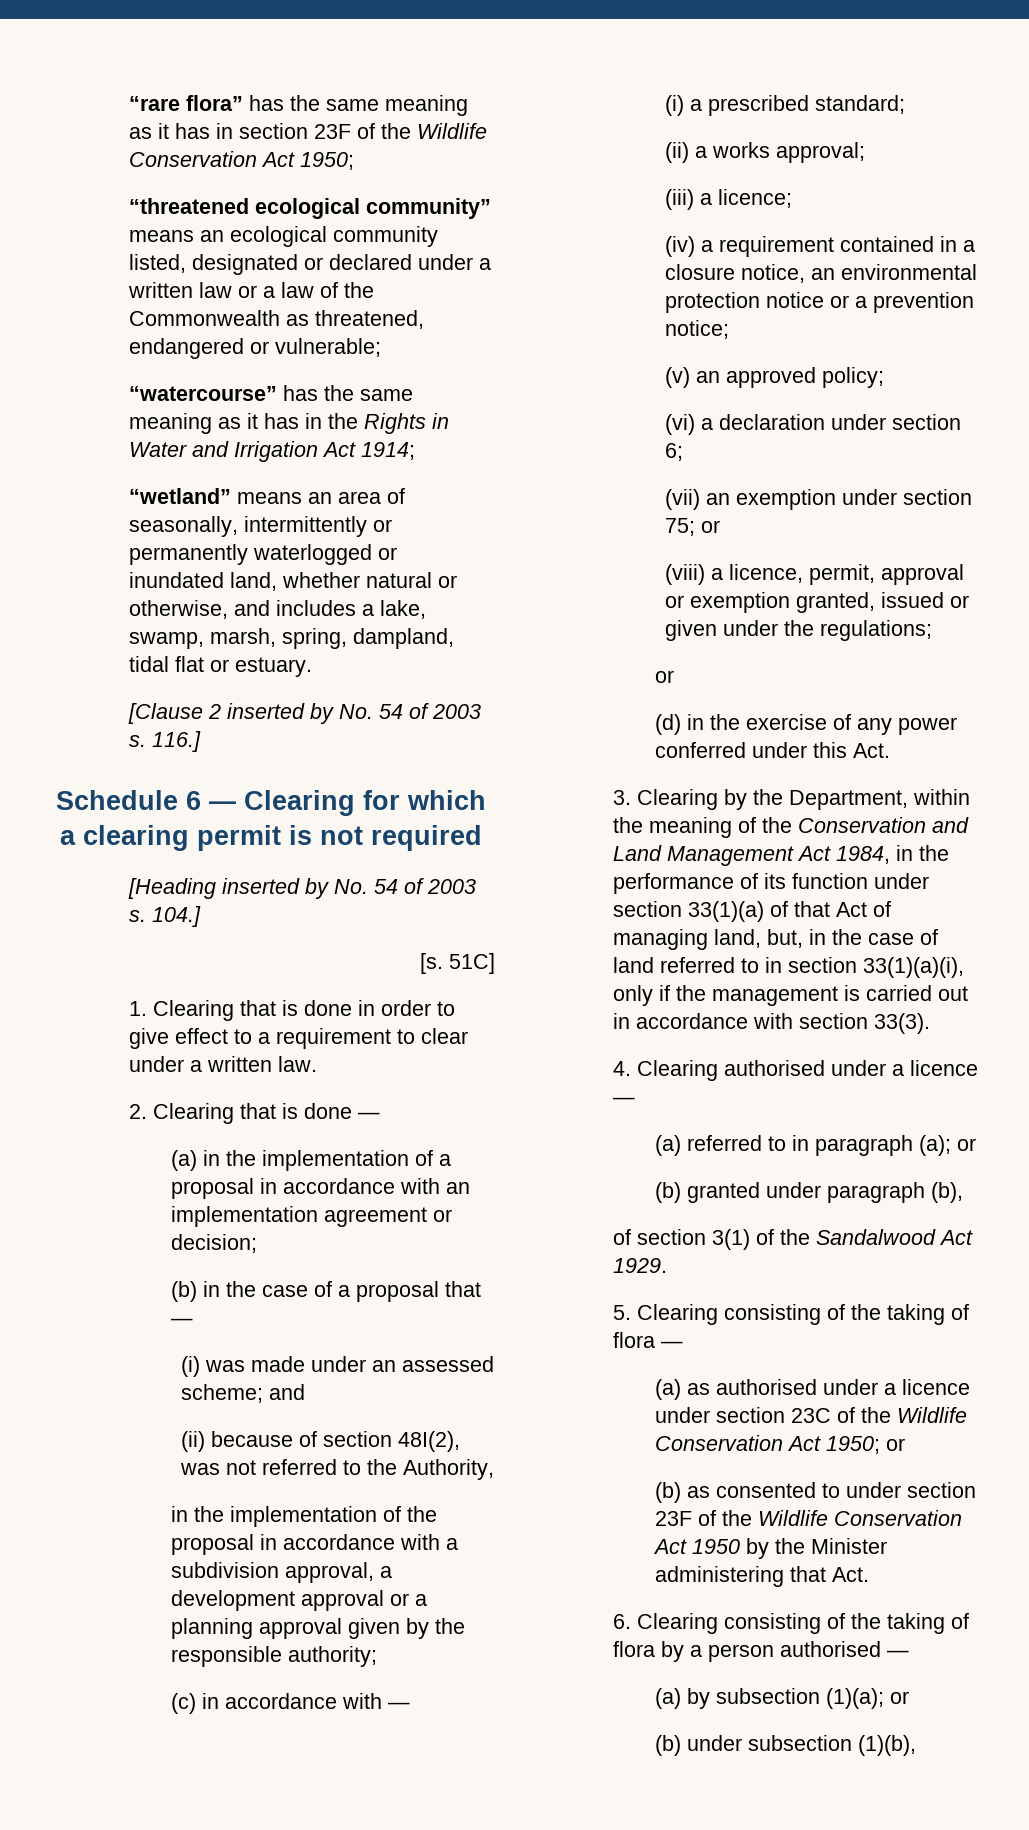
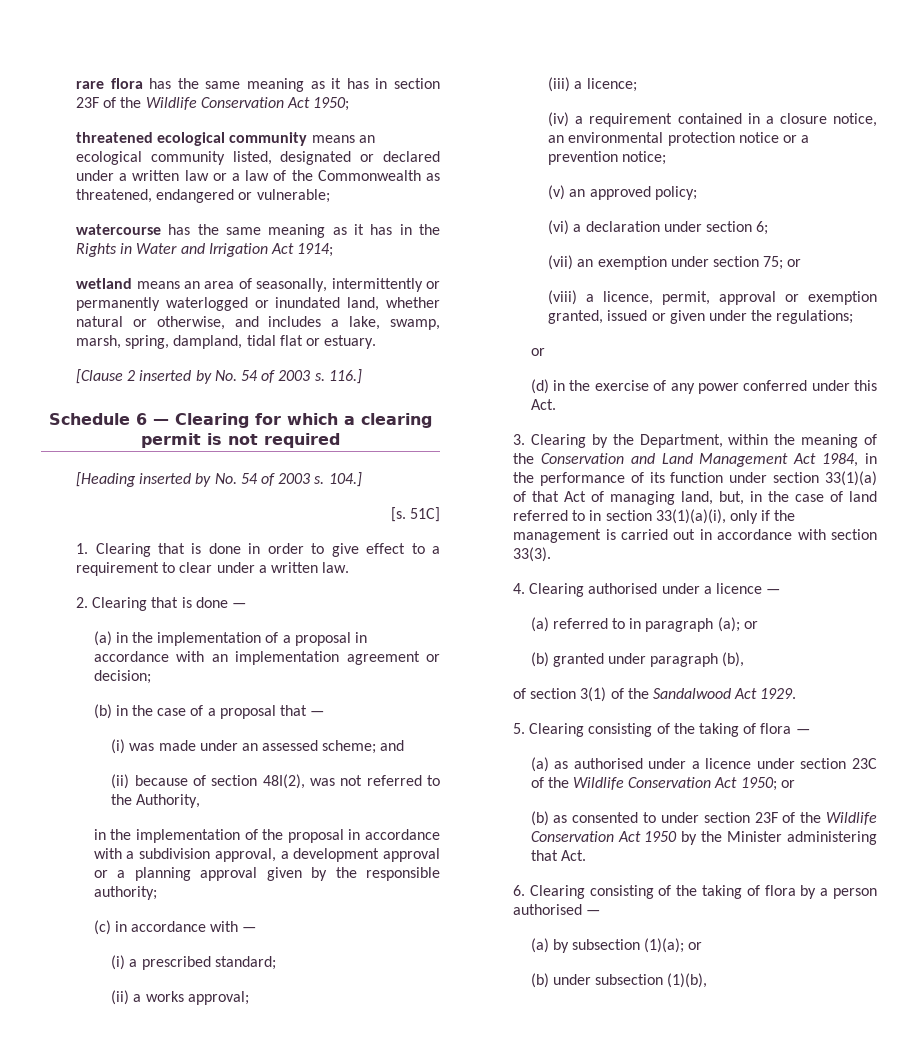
- “rare flora” has the same meaning as it has in section 23F of the Wildlife Conservation Act 1950;
+ rare flora has the same meaning as it has in section 23F of the Wildlife Conservation Act 1950;
- “threatened ecological community” means an ecological community listed, designated or declared under a written law or a law of the Commonwealth as threatened, endangered or vulnerable;
+ threatened ecological community means an ecological community listed, designated or declared under a written law or a law of the Commonwealth as threatened, endangered or vulnerable;
- “watercourse” has the same meaning as it has in the Rights in Water and Irrigation Act 1914;
+ watercourse has the same meaning as it has in the Rights in Water and Irrigation Act 1914;
- “wetland” means an area of seasonally, intermittently or permanently waterlogged or inundated land, whether natural or otherwise, and includes a lake, swamp, marsh, spring, dampland, tidal flat or estuary.
+ wetland means an area of seasonally, intermittently or permanently waterlogged or inundated land, whether natural or otherwise, and includes a lake, swamp, marsh, spring, dampland, tidal flat or estuary.

